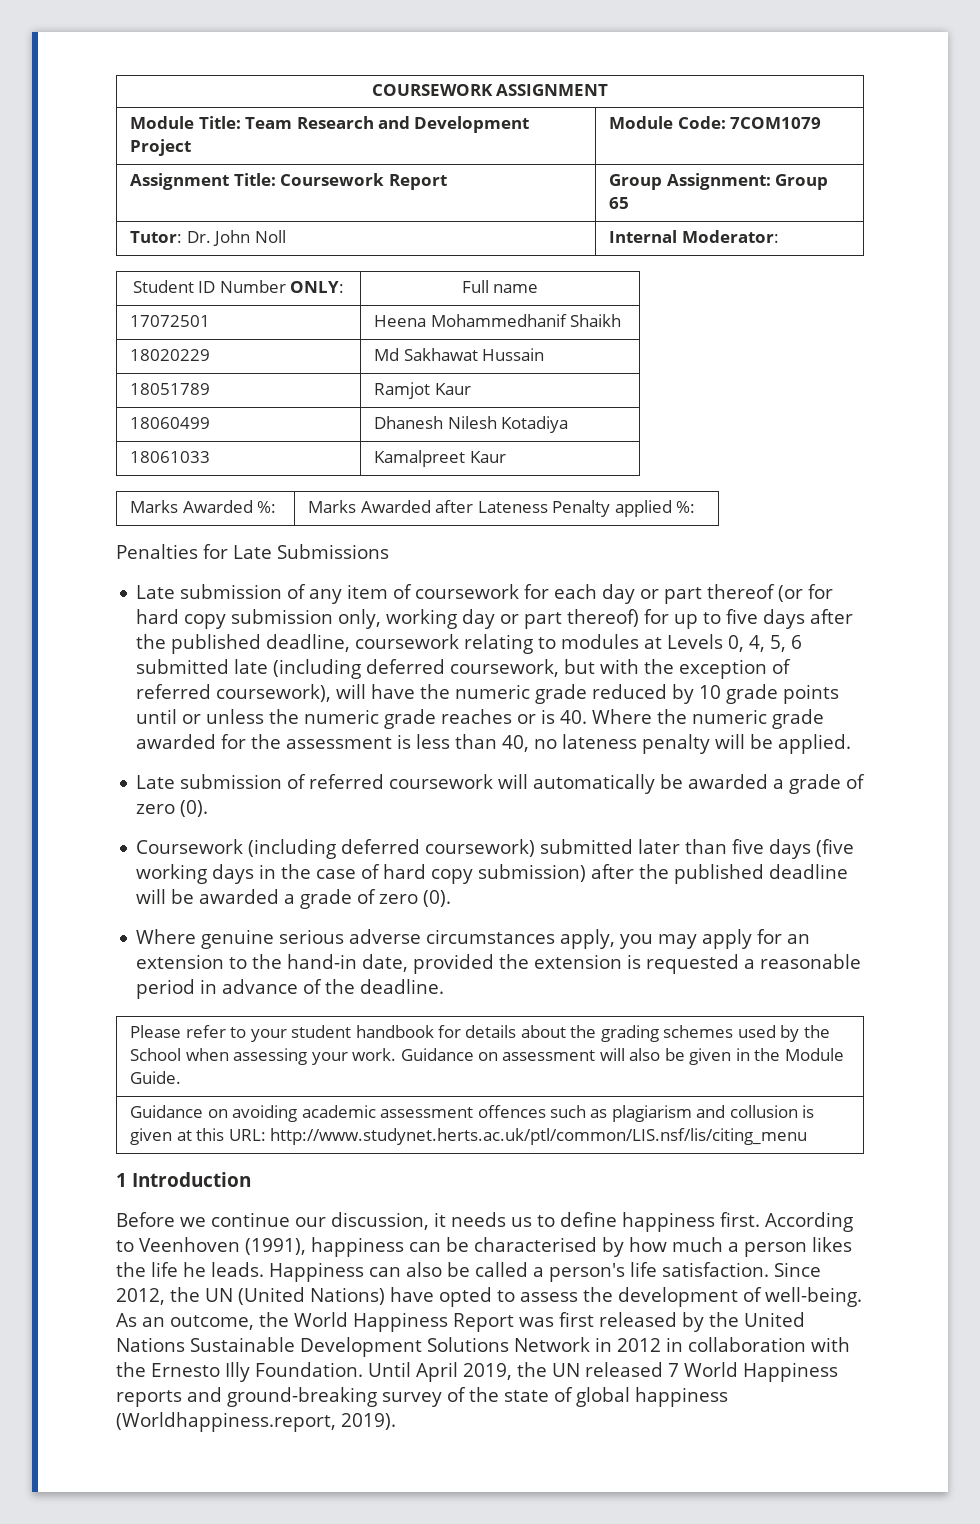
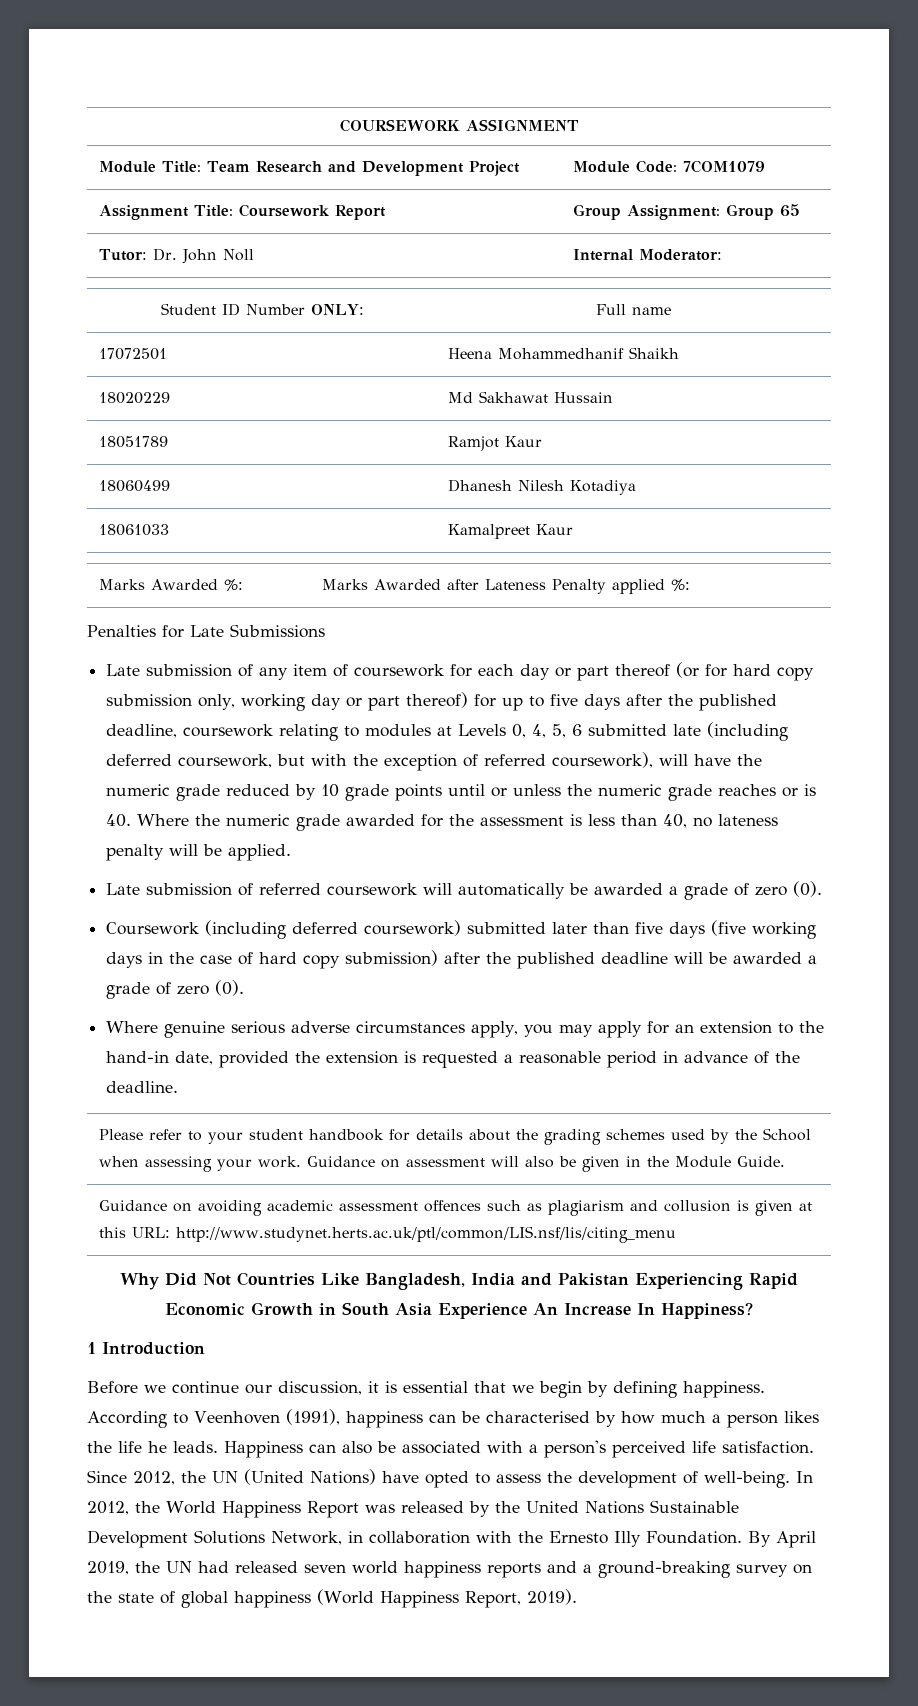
+ Why Did Not Countries Like Bangladesh, India and Pakistan Experiencing Rapid Economic Growth in South Asia Experience An Increase In Happiness?
- Before we continue our discussion, it needs us to define happiness first.
+ Before we continue our discussion, it is essential that we begin by defining happiness.
- Happiness can also be called a person's life satisfaction.
+ Happiness can also be associated with a person's perceived life satisfaction.
- As an outcome, the World Happiness Report was first released by the United Nations Sustainable Development Solutions Network in 2012 in collaboration with the Ernesto Illy Foundation.
+ In 2012, the World Happiness Report was released by the United Nations Sustainable Development Solutions Network, in collaboration with the Ernesto Illy Foundation.
- Until April 2019, the UN released 7 World Happiness reports and ground-breaking survey of the state of global happiness (Worldhappiness.report, 2019).
+ By April 2019, the UN had released seven world happiness reports and a ground-breaking survey on the state of global happiness (World Happiness Report, 2019).

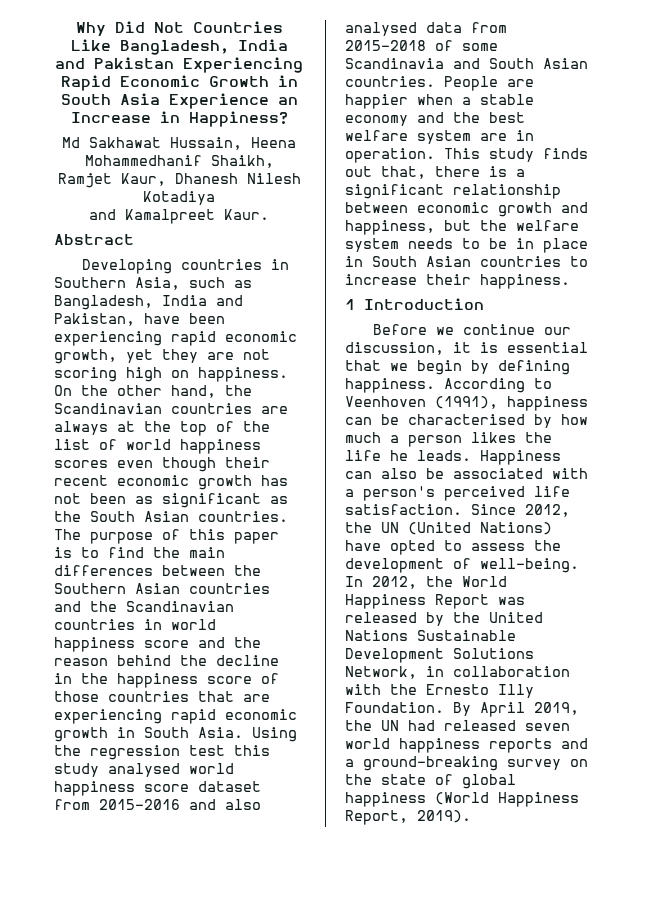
- COURSEWORK ASSIGNMENT
- Module Title: Team Research and Development Project | Module Code: 7COM1079
- Assignment Title: Coursework Report | Group Assignment: Group 65
- Tutor: Dr. John Noll | Internal Moderator:
- Student ID Number ONLY: | Full name
- 17072501 | Heena Mohammedhanif Shaikh
- 18020229 | Md Sakhawat Hussain
- 18051789 | Ramjot Kaur
- 18060499 | Dhanesh Nilesh Kotadiya
- 18061033 | Kamalpreet Kaur
- Marks Awarded %: | Marks Awarded after Lateness Penalty applied %:
- Penalties for Late Submissions
- Late submission of any item of coursework for each day or part thereof (or for hard copy submission only, working day or part thereof) for up to five days after the published deadline, coursework relating to modules at Levels 0, 4, 5, 6 submitted late (including deferred coursework, but with the exception of referred coursework), will have the numeric grade reduced by 10 grade points until or unless the numeric grade reaches or is 40. Where the numeric grade awarded for the assessment is less than 40, no lateness penalty will be applied.
- Late submission of referred coursework will automatically be awarded a grade of zero (0).
- Coursework (including deferred coursework) submitted later than five days (five working days in the case of hard copy submission) after the published deadline will be awarded a grade of zero (0).
- Where genuine serious adverse circumstances apply, you may apply for an extension to the hand-in date, provided the extension is requested a reasonable period in advance of the deadline.
- Please refer to your student handbook for details about the grading schemes used by the School when assessing your work. Guidance on assessment will also be given in the Module Guide.
- Guidance on avoiding academic assessment offences such as plagiarism and collusion is given at this URL: http://www.studynet.herts.ac.uk/ptl/common/LIS.nsf/lis/citing_menu
- Why Did Not Countries Like Bangladesh, India and Pakistan Experiencing Rapid Economic Growth in South Asia Experience An Increase In Happiness?
+ Why Did Not Countries Like Bangladesh, India and Pakistan Experiencing Rapid Economic Growth in South Asia Experience an Increase in Happiness?
+ Md Sakhawat Hussain, Heena Mohammedhanif Shaikh, Ramjet Kaur, Dhanesh Nilesh Kotadiya
+ and Kamalpreet Kaur.
+ Abstract
+ Developing countries in Southern Asia, such as Bangladesh, India and Pakistan, have been experiencing rapid economic growth, yet they are not scoring high on happiness. On the other hand, the Scandinavian countries are always at the top of the list of world happiness scores even though their recent economic growth has not been as significant as the South Asian countries. The purpose of this paper is to find the main differences between the Southern Asian countries and the Scandinavian countries in world happiness score and the reason behind the decline in the happiness score of those countries that are experiencing rapid economic growth in South Asia. Using the regression test this study analysed world happiness score dataset from 2015-2016 and also analysed data from 2015-2018 of some Scandinavia and South Asian countries. People are happier when a stable economy and the best welfare system are in operation. This study finds out that, there is a significant relationship between economic growth and happiness, but the welfare system needs to be in place in South Asian countries to increase their happiness.

